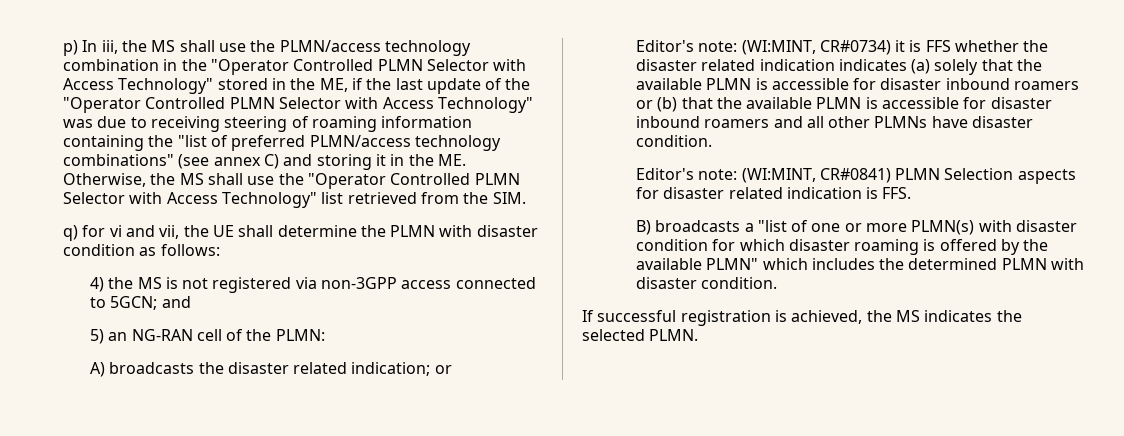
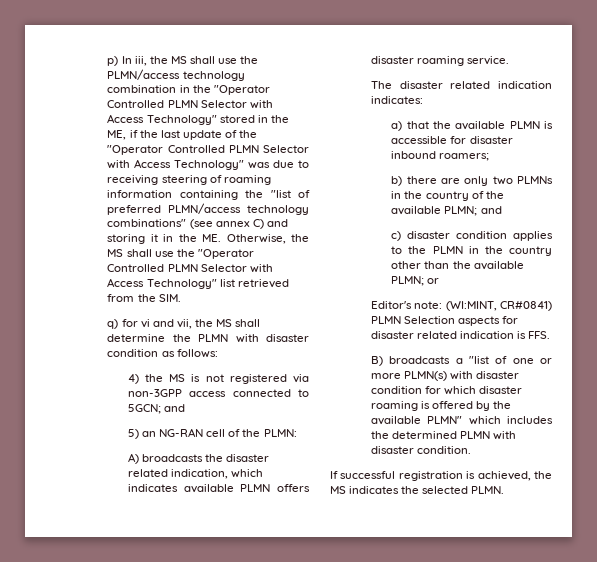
- q) for vi and vii, the UE shall determine the PLMN with disaster condition as follows:
+ q) for vi and vii, the MS shall determine the PLMN with disaster condition as follows:
- A) broadcasts the disaster related indication; or
- Editor's note: (WI:MINT, CR#0734) it is FFS whether the disaster related indication indicates (a) solely that the available PLMN is accessible for disaster inbound roamers or (b) that the available PLMN is accessible for disaster inbound roamers and all other PLMNs have disaster condition.
+ A) broadcasts the disaster related indication, which indicates available PLMN offers disaster roaming service.
+ The disaster related indication indicates:
+ a) that the available PLMN is accessible for disaster inbound roamers;
+ b) there are only two PLMNs in the country of the available PLMN; and
+ c) disaster condition applies to the PLMN in the country other than the available PLMN; or

